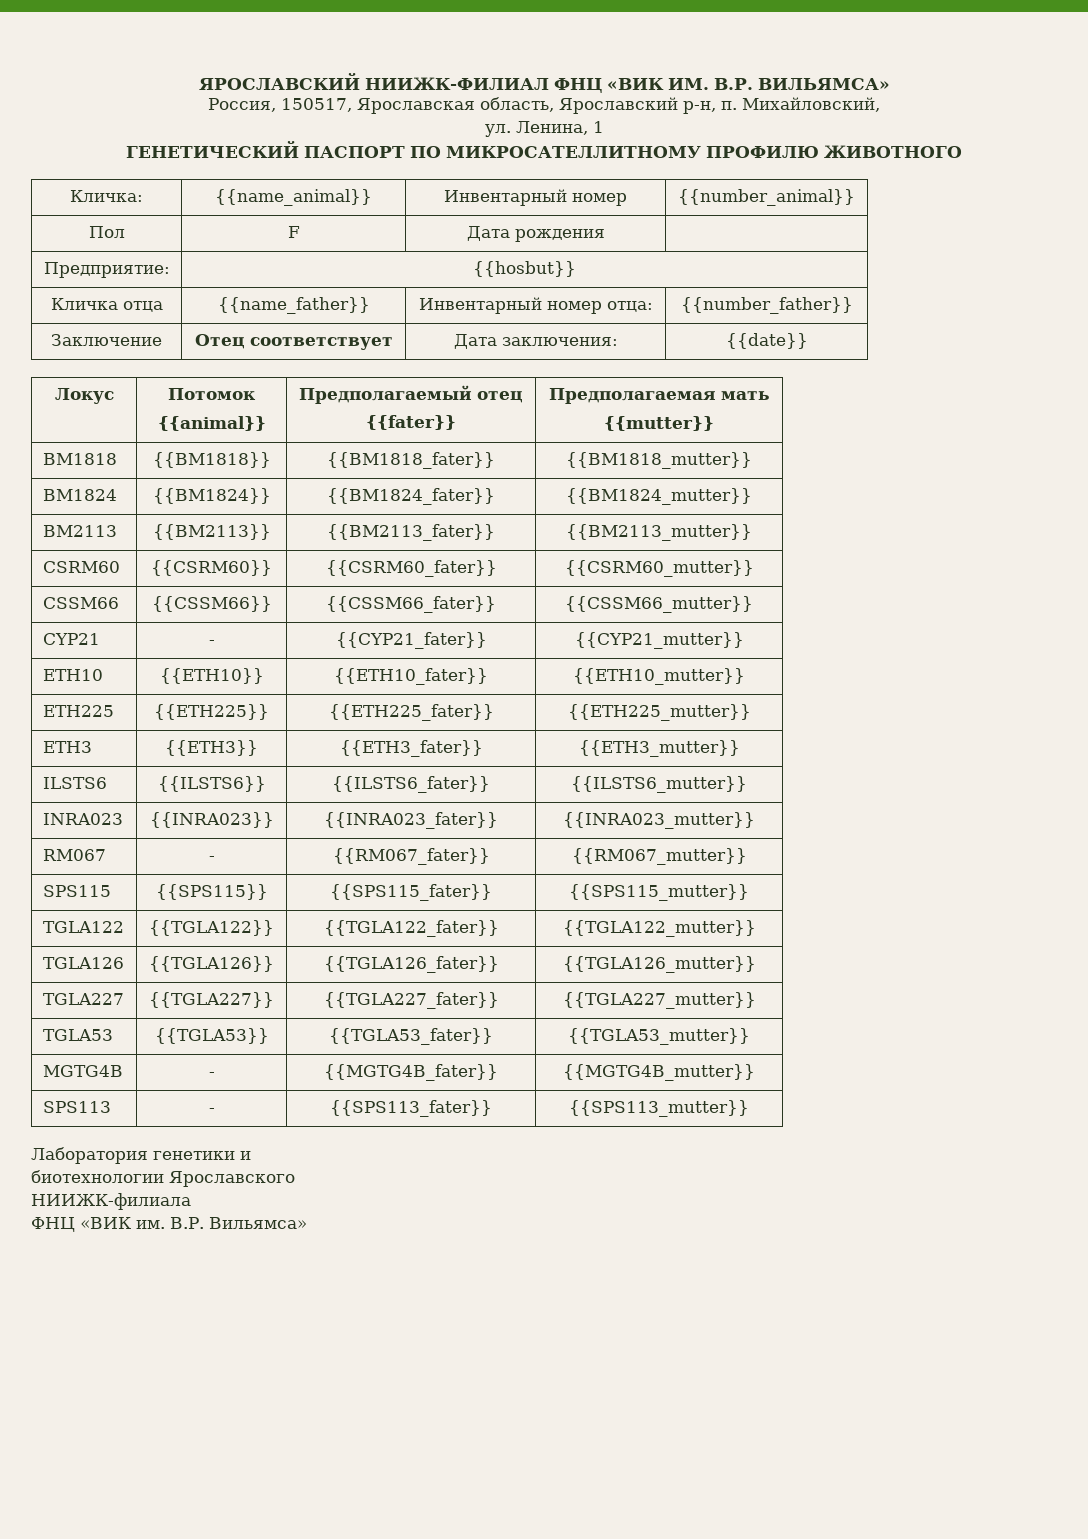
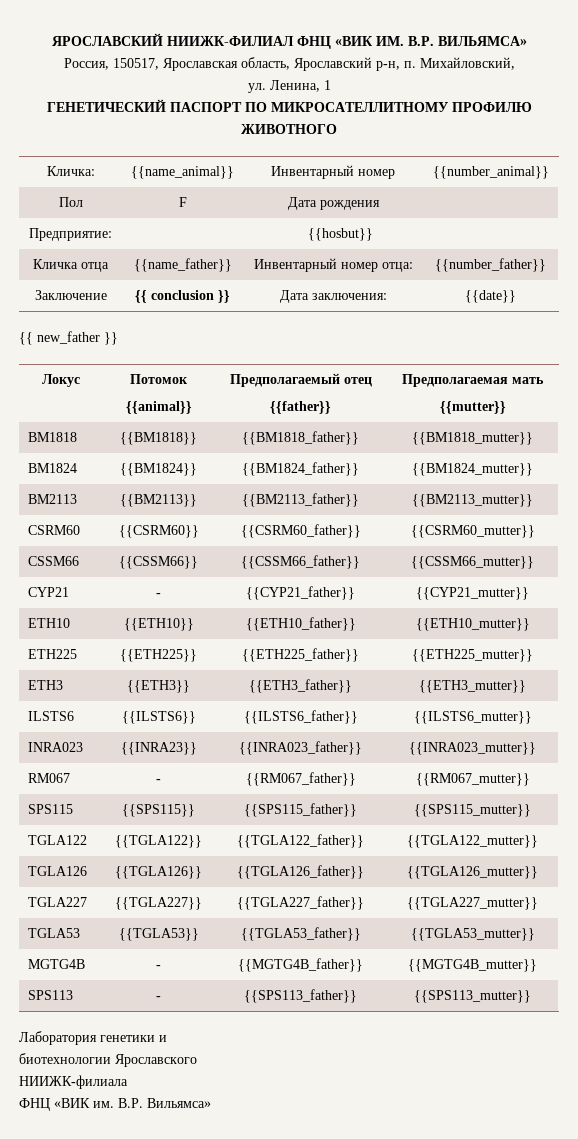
- Заключение | Отец соответствует | Дата заключения: | {{date}}
+ Заключение | {{ conclusion }} | Дата заключения: | {{date}}
+ {{ new_father }}
  Локус | Потомок
  {{animal}} | Предполагаемый отец
- {{fater}} | Предполагаемая мать
+ {{father}} | Предполагаемая мать
- BM1818 | {{BM1818}} | {{BM1818_fater}} | {{BM1818_mutter}}
+ BM1818 | {{BM1818}} | {{BM1818_father}} | {{BM1818_mutter}}
- BM1824 | {{BM1824}} | {{BM1824_fater}} | {{BM1824_mutter}}
+ BM1824 | {{BM1824}} | {{BM1824_father}} | {{BM1824_mutter}}
- BM2113 | {{BM2113}} | {{BM2113_fater}} | {{BM2113_mutter}}
+ BM2113 | {{BM2113}} | {{BM2113_father}} | {{BM2113_mutter}}
- CSRM60 | {{CSRM60}} | {{CSRM60_fater}} | {{CSRM60_mutter}}
+ CSRM60 | {{CSRM60}} | {{CSRM60_father}} | {{CSRM60_mutter}}
- CSSM66 | {{CSSM66}} | {{CSSM66_fater}} | {{CSSM66_mutter}}
+ CSSM66 | {{CSSM66}} | {{CSSM66_father}} | {{CSSM66_mutter}}
- CYP21 | - | {{CYP21_fater}} | {{CYP21_mutter}}
+ CYP21 | - | {{CYP21_father}} | {{CYP21_mutter}}
- ETH10 | {{ETH10}} | {{ETH10_fater}} | {{ETH10_mutter}}
+ ETH10 | {{ETH10}} | {{ETH10_father}} | {{ETH10_mutter}}
- ETH225 | {{ETH225}} | {{ETH225_fater}} | {{ETH225_mutter}}
+ ETH225 | {{ETH225}} | {{ETH225_father}} | {{ETH225_mutter}}
- ETH3 | {{ETH3}} | {{ETH3_fater}} | {{ETH3_mutter}}
+ ETH3 | {{ETH3}} | {{ETH3_father}} | {{ETH3_mutter}}
- ILSTS6 | {{ILSTS6}} | {{ILSTS6_fater}} | {{ILSTS6_mutter}}
+ ILSTS6 | {{ILSTS6}} | {{ILSTS6_father}} | {{ILSTS6_mutter}}
- INRA023 | {{INRA023}} | {{INRA023_fater}} | {{INRA023_mutter}}
+ INRA023 | {{INRA23}} | {{INRA023_father}} | {{INRA023_mutter}}
- RM067 | - | {{RM067_fater}} | {{RM067_mutter}}
+ RM067 | - | {{RM067_father}} | {{RM067_mutter}}
- SPS115 | {{SPS115}} | {{SPS115_fater}} | {{SPS115_mutter}}
+ SPS115 | {{SPS115}} | {{SPS115_father}} | {{SPS115_mutter}}
- TGLA122 | {{TGLA122}} | {{TGLA122_fater}} | {{TGLA122_mutter}}
+ TGLA122 | {{TGLA122}} | {{TGLA122_father}} | {{TGLA122_mutter}}
- TGLA126 | {{TGLA126}} | {{TGLA126_fater}} | {{TGLA126_mutter}}
+ TGLA126 | {{TGLA126}} | {{TGLA126_father}} | {{TGLA126_mutter}}
- TGLA227 | {{TGLA227}} | {{TGLA227_fater}} | {{TGLA227_mutter}}
+ TGLA227 | {{TGLA227}} | {{TGLA227_father}} | {{TGLA227_mutter}}
- TGLA53 | {{TGLA53}} | {{TGLA53_fater}} | {{TGLA53_mutter}}
+ TGLA53 | {{TGLA53}} | {{TGLA53_father}} | {{TGLA53_mutter}}
- MGTG4B | - | {{MGTG4B_fater}} | {{MGTG4B_mutter}}
+ MGTG4B | - | {{MGTG4B_father}} | {{MGTG4B_mutter}}
- SPS113 | - | {{SPS113_fater}} | {{SPS113_mutter}}
+ SPS113 | - | {{SPS113_father}} | {{SPS113_mutter}}

